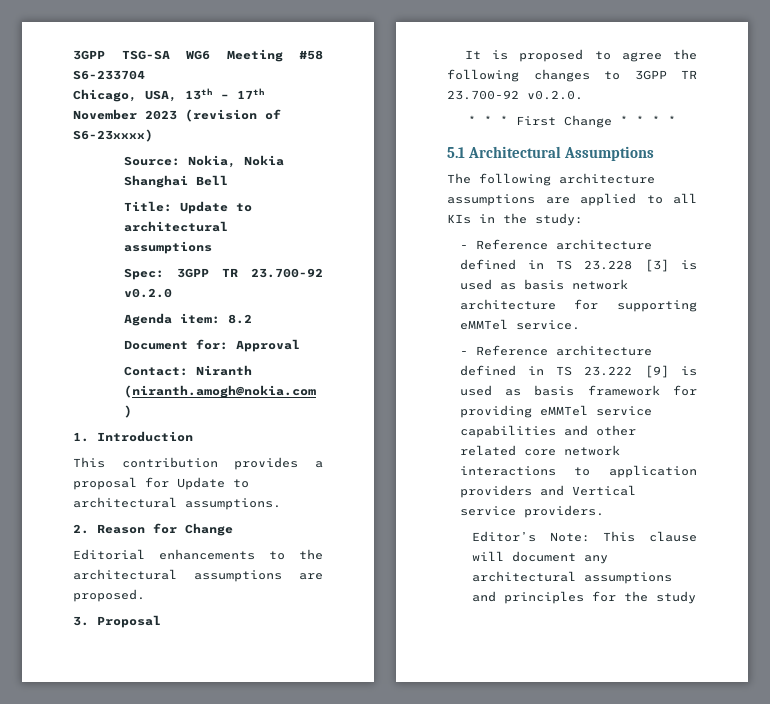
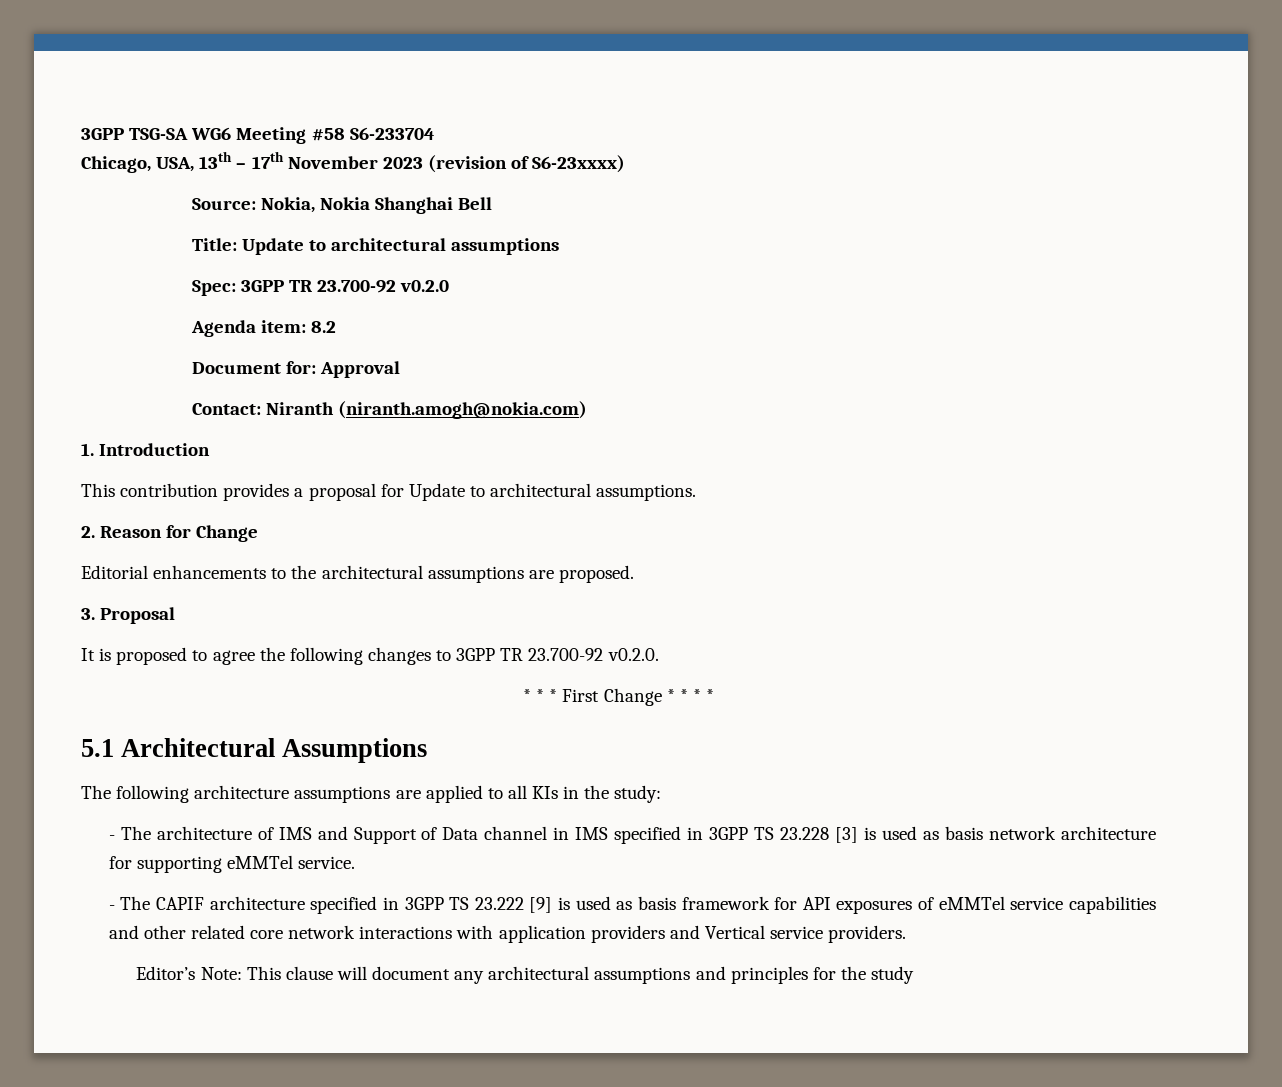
- - Reference architecture defined in TS 23.228 [3] is used as basis network architecture for supporting eMMTel service.
+ - The architecture of IMS and Support of Data channel in IMS specified in 3GPP TS 23.228 [3] is used as basis network architecture for supporting eMMTel service.
- - Reference architecture defined in TS 23.222 [9] is used as basis framework for providing eMMTel service capabilities and other related core network interactions to application providers and Vertical service providers.
+ - The CAPIF architecture specified in 3GPP TS 23.222 [9] is used as basis framework for API exposures of eMMTel service capabilities and other related core network interactions with application providers and Vertical service providers.

